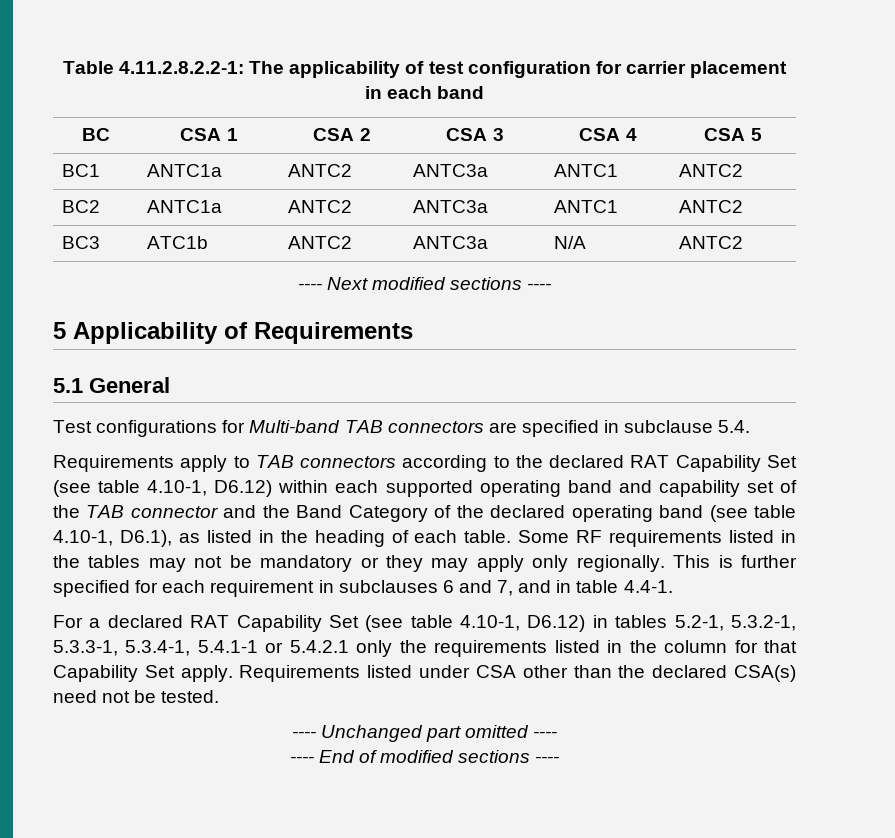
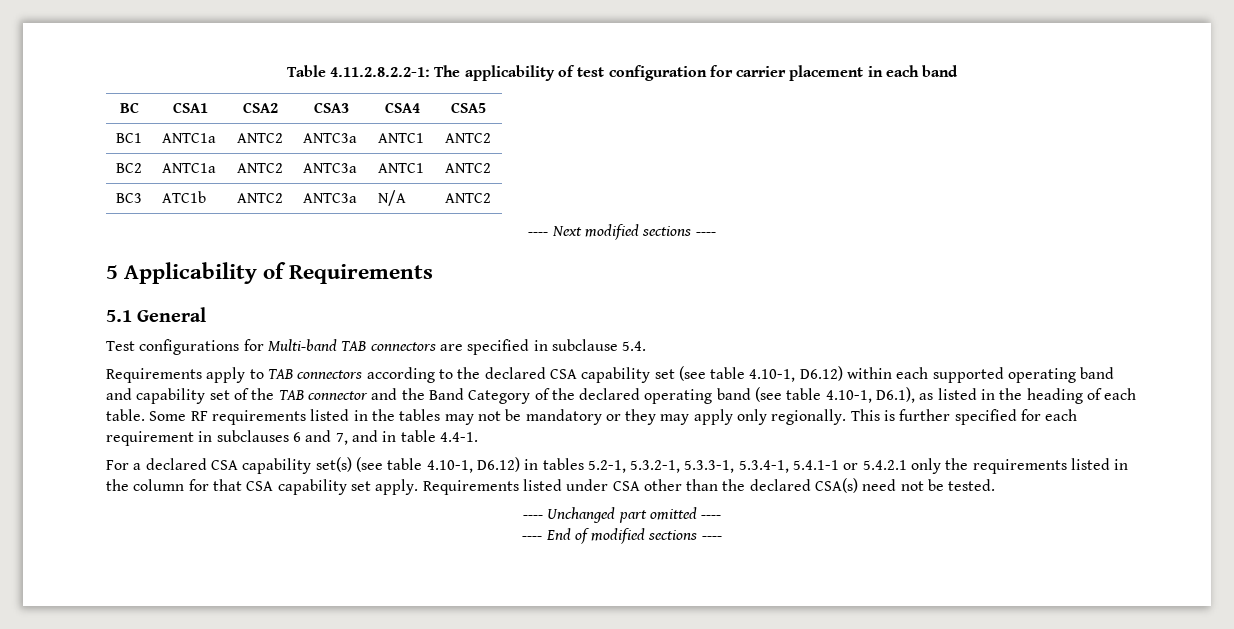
- BC | CSA 1 | CSA 2 | CSA 3 | CSA 4 | CSA 5
+ BC | CSA1 | CSA2 | CSA3 | CSA4 | CSA5
- Requirements apply to TAB connectors according to the declared RAT Capability Set (see table 4.10-1, D6.12) within each supported operating band and capability set of the TAB connector and the Band Category of the declared operating band (see table 4.10-1, D6.1), as listed in the heading of each table.
+ Requirements apply to TAB connectors according to the declared CSA capability set (see table 4.10-1, D6.12) within each supported operating band and capability set of the TAB connector and the Band Category of the declared operating band (see table 4.10-1, D6.1), as listed in the heading of each table.
- For a declared RAT Capability Set (see table 4.10-1, D6.12) in tables 5.2-1, 5.3.2-1, 5.3.3-1, 5.3.4-1, 5.4.1-1 or 5.4.2.1 only the requirements listed in the column for that Capability Set apply.
+ For a declared CSA capability set(s) (see table 4.10-1, D6.12) in tables 5.2-1, 5.3.2-1, 5.3.3-1, 5.3.4-1, 5.4.1-1 or 5.4.2.1 only the requirements listed in the column for that CSA capability set apply.

